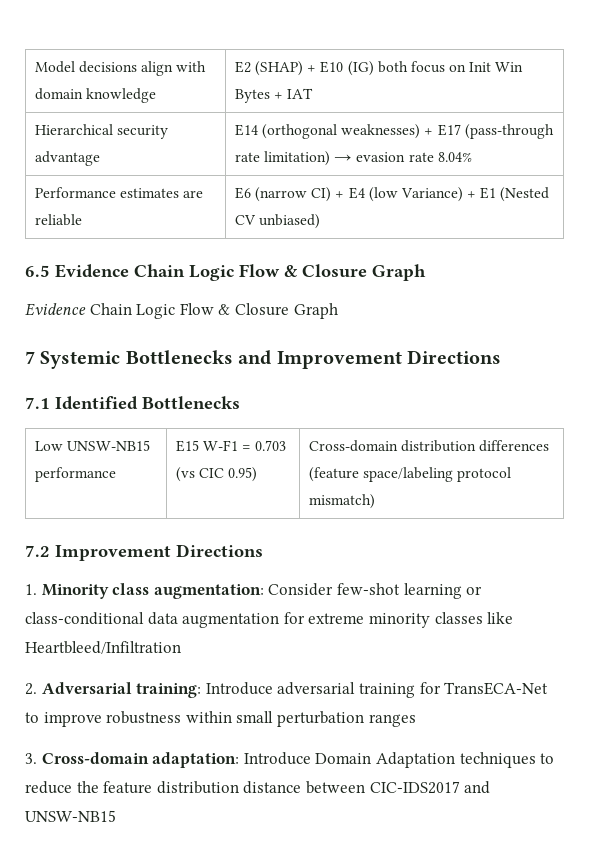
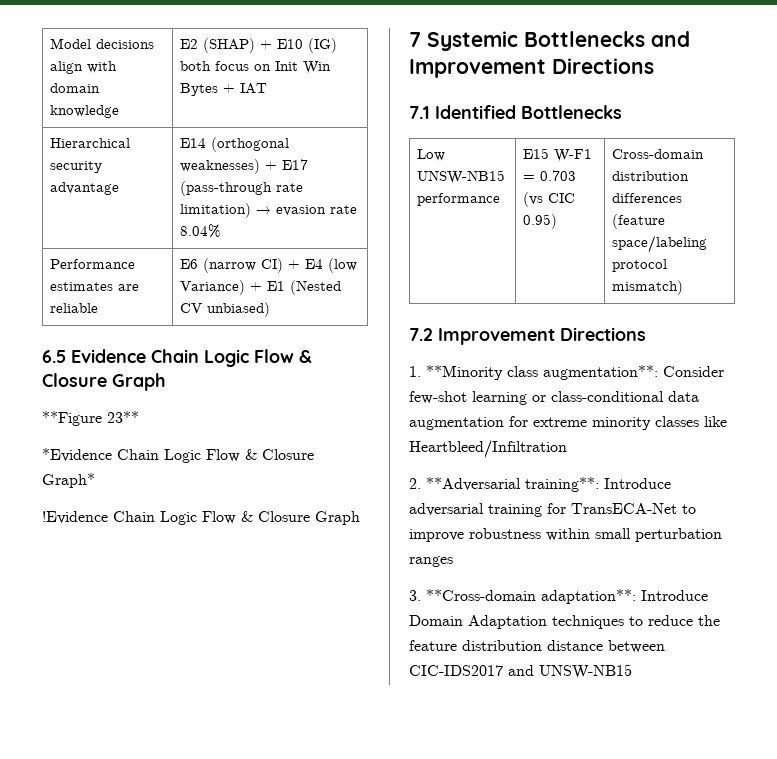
  6.5 Evidence Chain Logic Flow & Closure Graph
- Evidence Chain Logic Flow & Closure Graph
+ **Figure 23**
+ *Evidence Chain Logic Flow & Closure Graph*
+ !Evidence Chain Logic Flow & Closure Graph
- 1. Minority class augmentation: Consider few-shot learning or class-conditional data augmentation for extreme minority classes like Heartbleed/Infiltration
+ 1. **Minority class augmentation**: Consider few-shot learning or class-conditional data augmentation for extreme minority classes like Heartbleed/Infiltration
- 2. Adversarial training: Introduce adversarial training for TransECA-Net to improve robustness within small perturbation ranges
+ 2. **Adversarial training**: Introduce adversarial training for TransECA-Net to improve robustness within small perturbation ranges
- 3. Cross-domain adaptation: Introduce Domain Adaptation techniques to reduce the feature distribution distance between CIC-IDS2017 and UNSW-NB15
+ 3. **Cross-domain adaptation**: Introduce Domain Adaptation techniques to reduce the feature distribution distance between CIC-IDS2017 and UNSW-NB15

